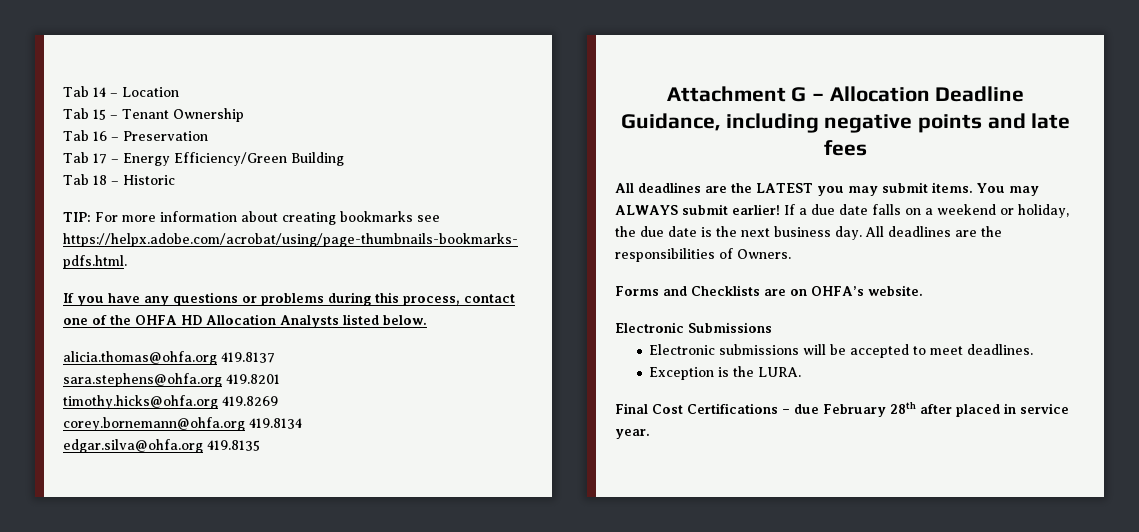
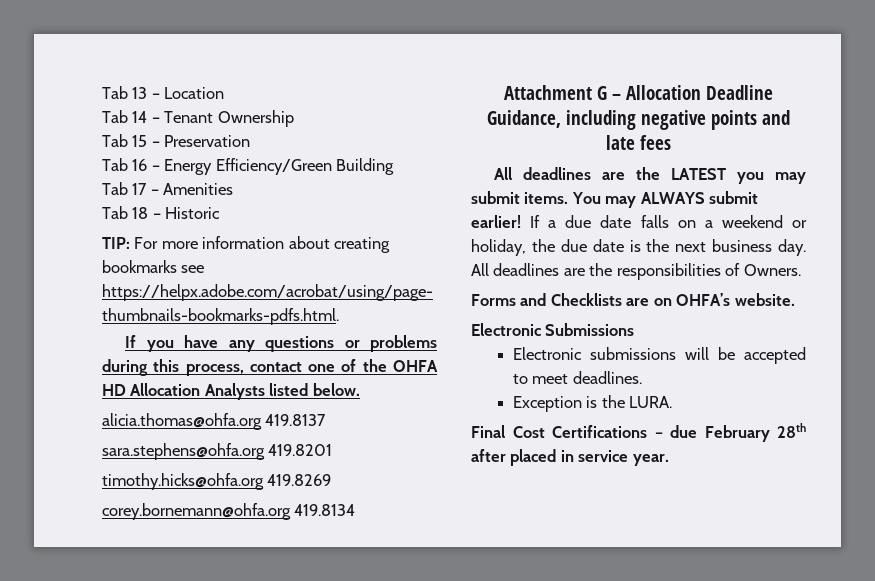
- Tab 14 – Location
+ Tab 13 – Location
- Tab 15 – Tenant Ownership
+ Tab 14 – Tenant Ownership
- Tab 16 – Preservation
+ Tab 15 – Preservation
- Tab 17 – Energy Efficiency/Green Building
+ Tab 16 – Energy Efficiency/Green Building
+ Tab 17 – Amenities
- edgar.silva@ohfa.org 419.8135

